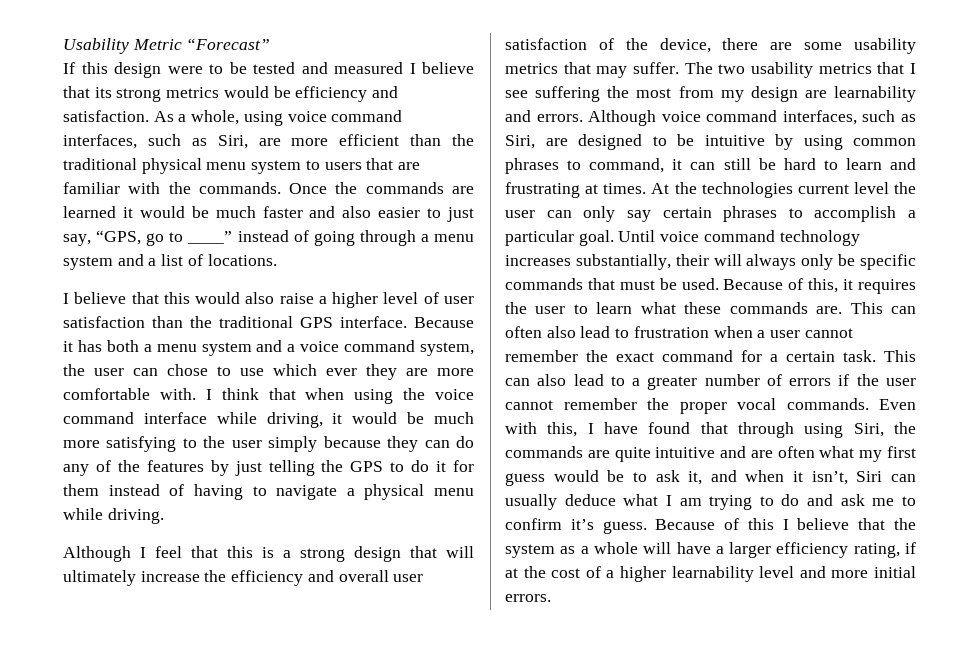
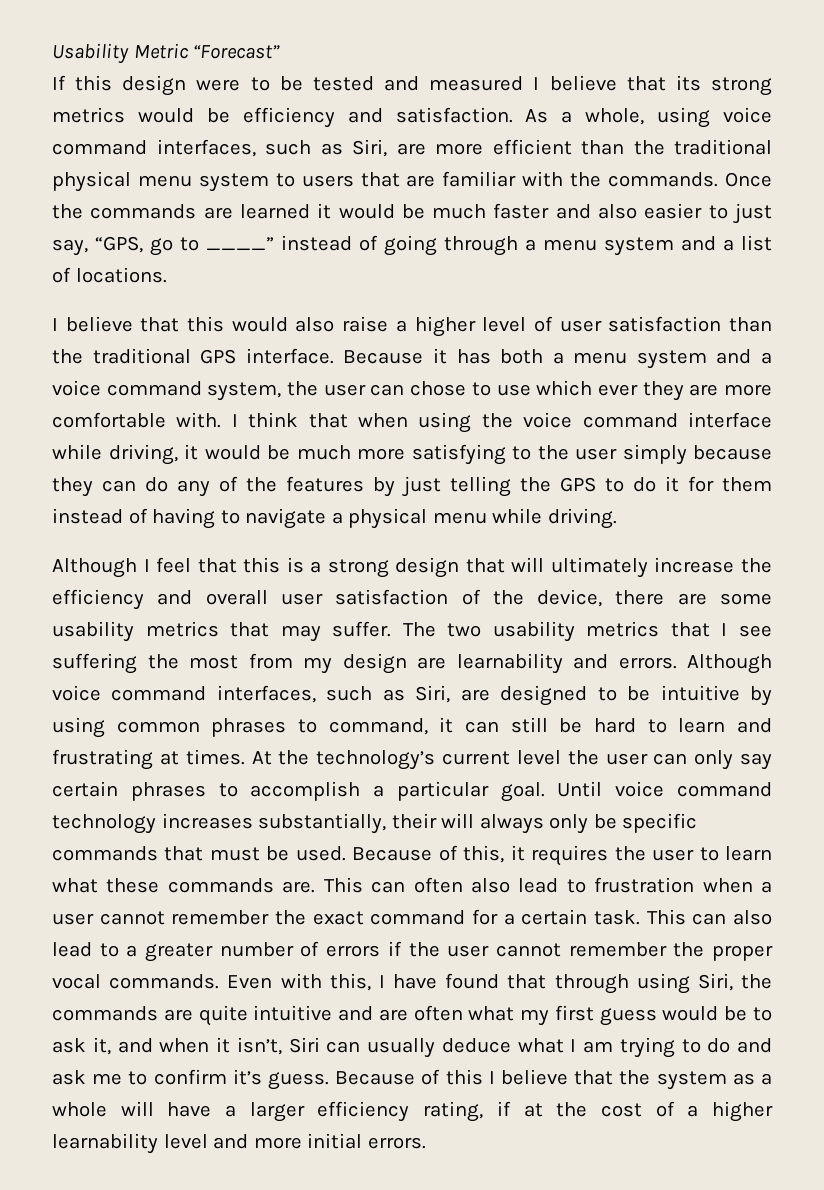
- At the technologies current level the user can only say certain phrases to accomplish a particular goal.
+ At the technology’s current level the user can only say certain phrases to accomplish a particular goal.

